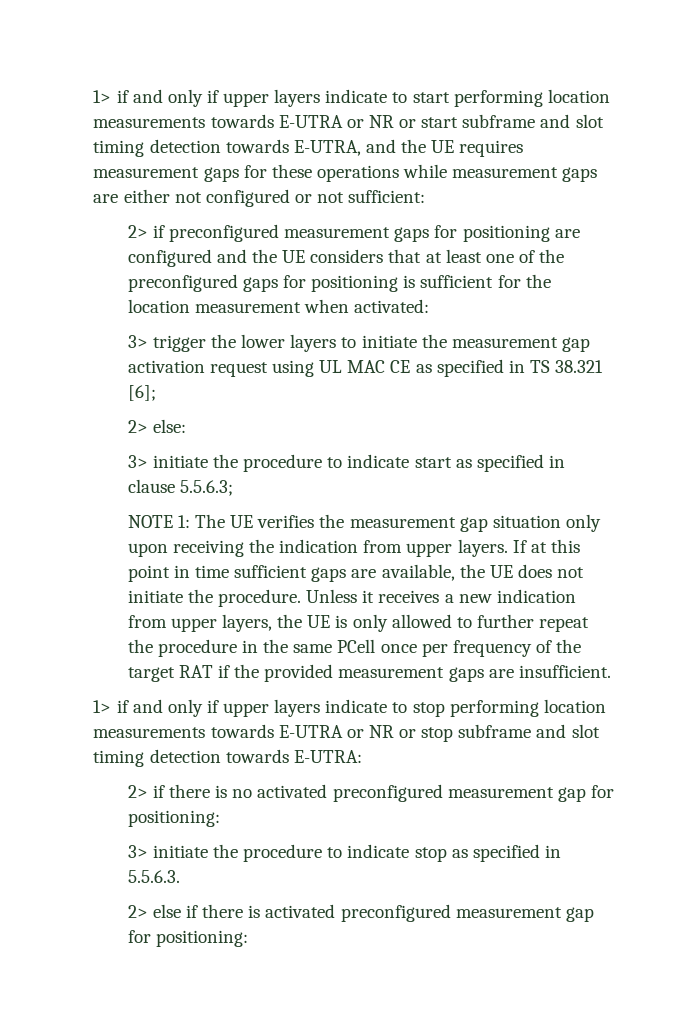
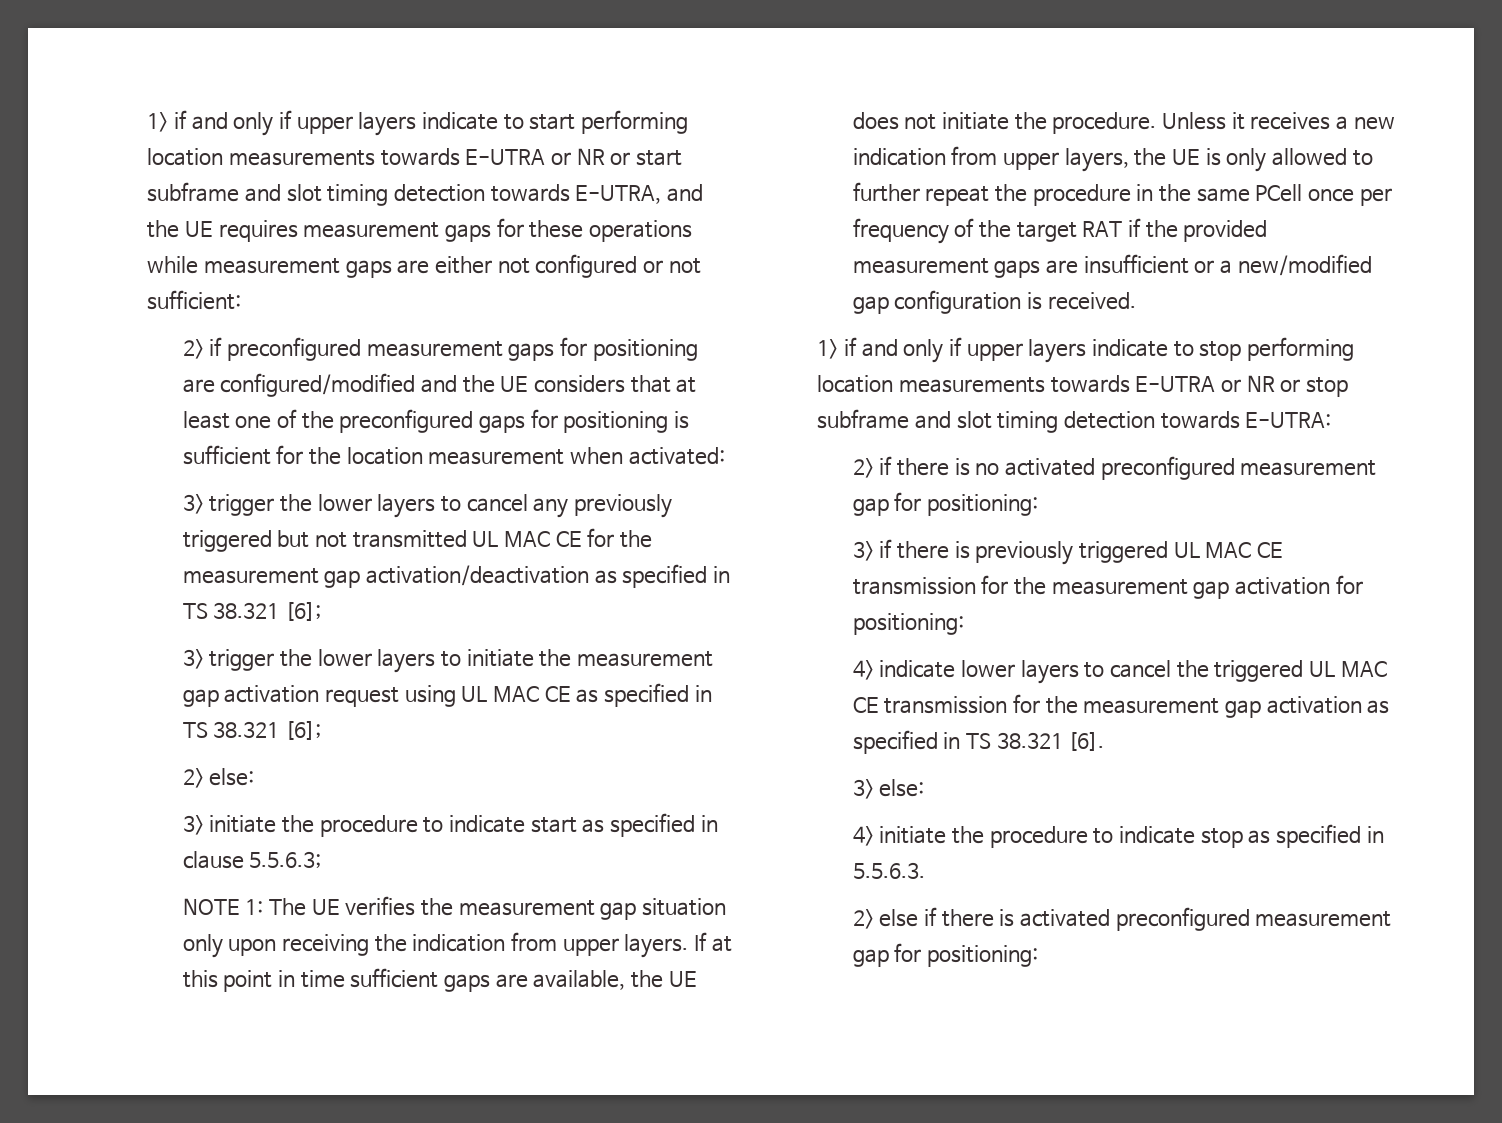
- 2> if preconfigured measurement gaps for positioning are configured and the UE considers that at least one of the preconfigured gaps for positioning is sufficient for the location measurement when activated:
+ 2> if preconfigured measurement gaps for positioning are configured/modified and the UE considers that at least one of the preconfigured gaps for positioning is sufficient for the location measurement when activated:
+ 3> trigger the lower layers to cancel any previously triggered but not transmitted UL MAC CE for the measurement gap activation/deactivation as specified in TS 38.321 [6];
- Unless it receives a new indication from upper layers, the UE is only allowed to further repeat the procedure in the same PCell once per frequency of the target RAT if the provided measurement gaps are insufficient.
+ Unless it receives a new indication from upper layers, the UE is only allowed to further repeat the procedure in the same PCell once per frequency of the target RAT if the provided measurement gaps are insufficient or a new/modified gap configuration is received.
- 3> initiate the procedure to indicate stop as specified in 5.5.6.3.
+ 3> if there is previously triggered UL MAC CE transmission for the measurement gap activation for positioning:
+ 4> indicate lower layers to cancel the triggered UL MAC CE transmission for the measurement gap activation as specified in TS 38.321 [6].
+ 3> else:
+ 4> initiate the procedure to indicate stop as specified in 5.5.6.3.

